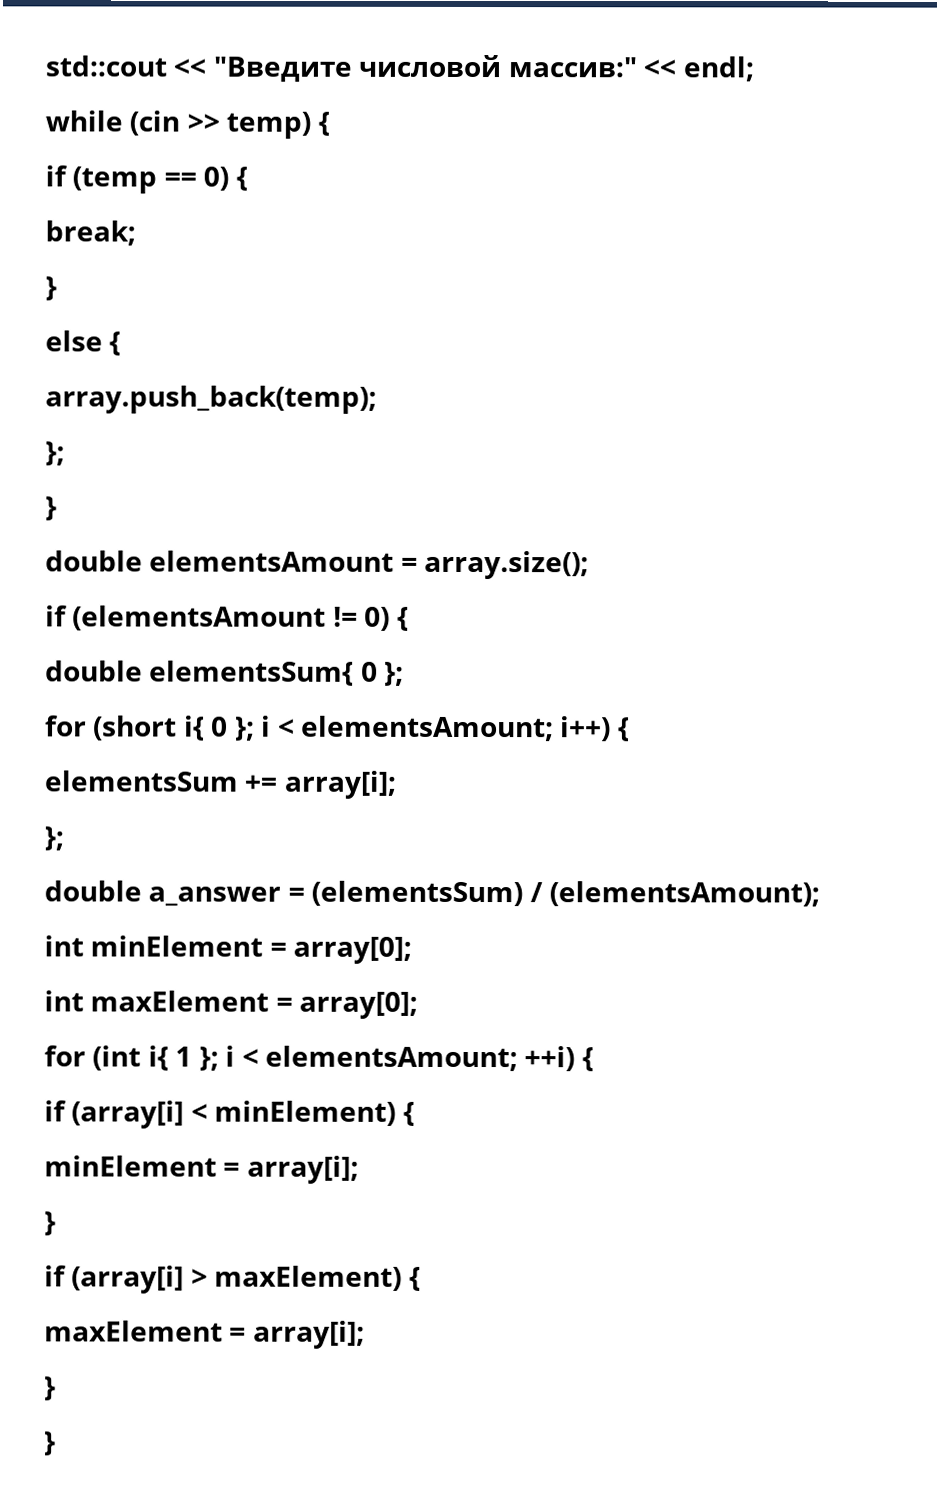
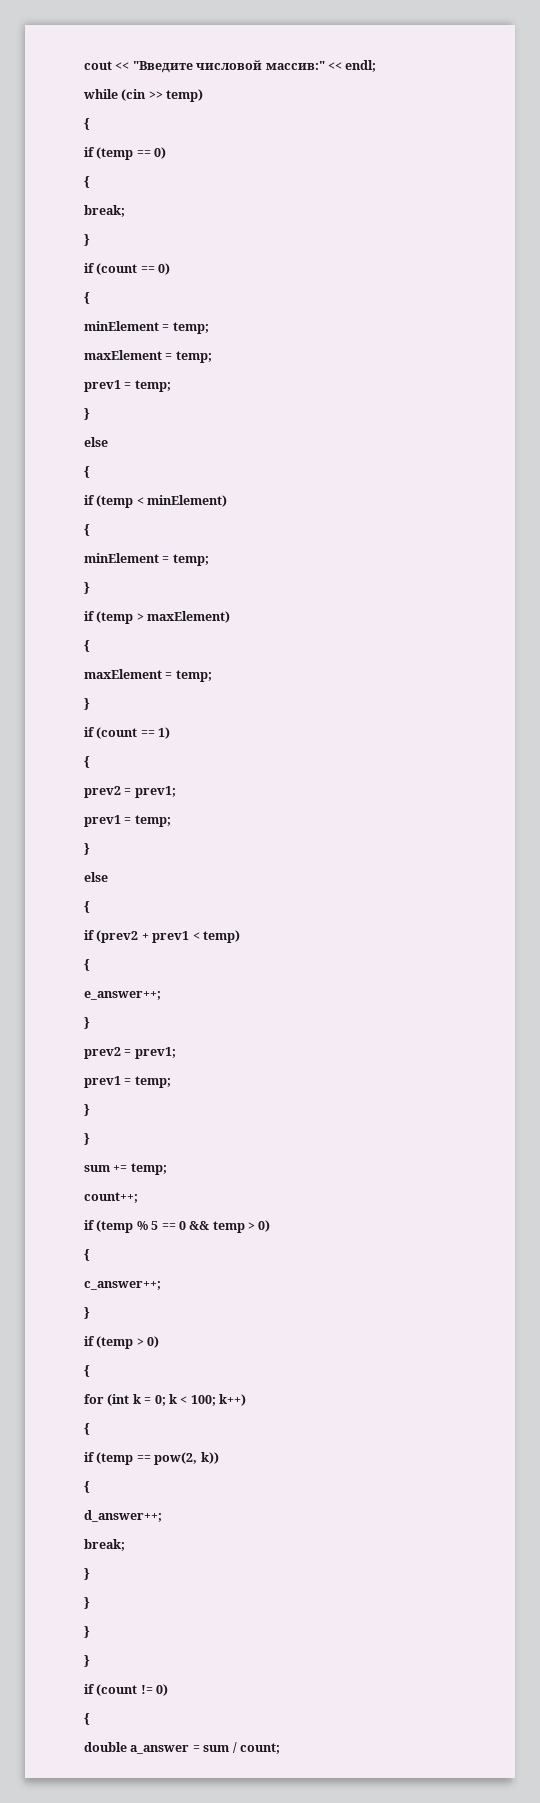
- std::cout << "Введите числовой массив:" << endl;
+ cout << "Введите числовой массив:" << endl;
- while (cin >> temp) {
+ while (cin >> temp)
+ {
- if (temp == 0) {
+ if (temp == 0)
+ {
- else {
- array.push_back(temp);
- };
+ if (count == 0)
+ {
+ minElement = temp;
+ maxElement = temp;
+ prev1 = temp;
  }
- double elementsAmount = array.size();
- if (elementsAmount != 0) {
+ else
+ {
+ if (temp < minElement)
+ {
+ minElement = temp;
+ }
+ if (temp > maxElement)
+ {
+ maxElement = temp;
+ }
+ if (count == 1)
+ {
+ prev2 = prev1;
+ prev1 = temp;
+ }
+ else
+ {
+ if (prev2 + prev1 < temp)
+ {
+ e_answer++;
+ }
+ prev2 = prev1;
+ prev1 = temp;
+ }
+ }
+ sum += temp;
+ count++;
+ if (temp % 5 == 0 && temp > 0)
+ {
+ c_answer++;
+ }
+ if (temp > 0)
+ {
+ for (int k = 0; k < 100; k++)
+ {
+ if (temp == pow(2, k))
+ {
+ d_answer++;
+ break;
+ }
+ }
+ }
+ }
+ if (count != 0)
+ {
- double elementsSum{ 0 };
- for (short i{ 0 }; i < elementsAmount; i++) {
- elementsSum += array[i];
- };
- double a_answer = (elementsSum) / (elementsAmount);
- int minElement = array[0];
- int maxElement = array[0];
- for (int i{ 1 }; i < elementsAmount; ++i) {
- if (array[i] < minElement) {
- minElement = array[i];
- }
- if (array[i] > maxElement) {
- maxElement = array[i];
- }
- }
+ double a_answer = sum / count;

